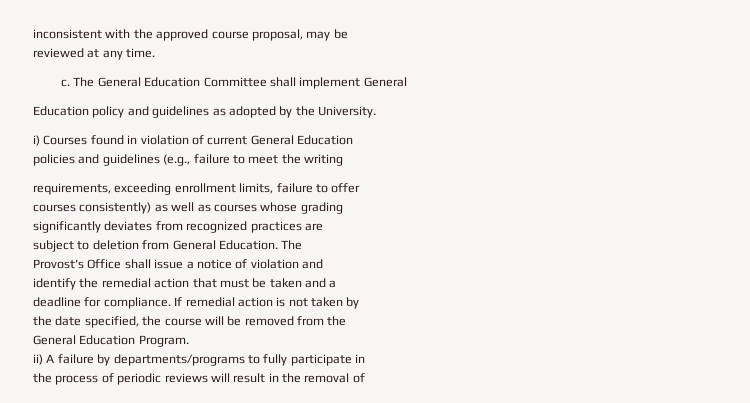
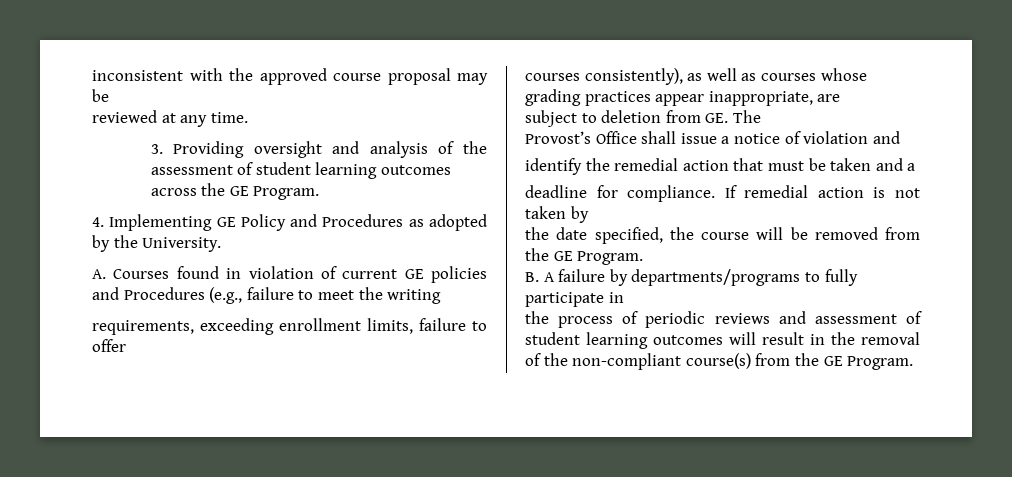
- inconsistent with the approved course proposal, may be
+ inconsistent with the approved course proposal may be
- c. The General Education Committee shall implement General
- Education policy and guidelines as adopted by the University.
+ 3. Providing oversight and analysis of the assessment of student learning outcomes across the GE Program.
+ 4. Implementing GE Policy and Procedures as adopted by the University.
- i) Courses found in violation of current General Education
- policies and guidelines (e.g., failure to meet the writing
+ A. Courses found in violation of current GE policies and Procedures (e.g., failure to meet the writing
- courses consistently) as well as courses whose grading
- significantly deviates from recognized practices are
+ courses consistently), as well as courses whose grading practices appear inappropriate, are
- subject to deletion from General Education. The
+ subject to deletion from GE. The
- the date specified, the course will be removed from the
- General Education Program.
- ii) A failure by departments/programs to fully participate in
+ the date specified, the course will be removed from the GE Program.
+ B. A failure by departments/programs to fully participate in
- the process of periodic reviews will result in the removal of
+ the process of periodic reviews and assessment of student learning outcomes will result in the removal of the non-compliant course(s) from the GE Program.

